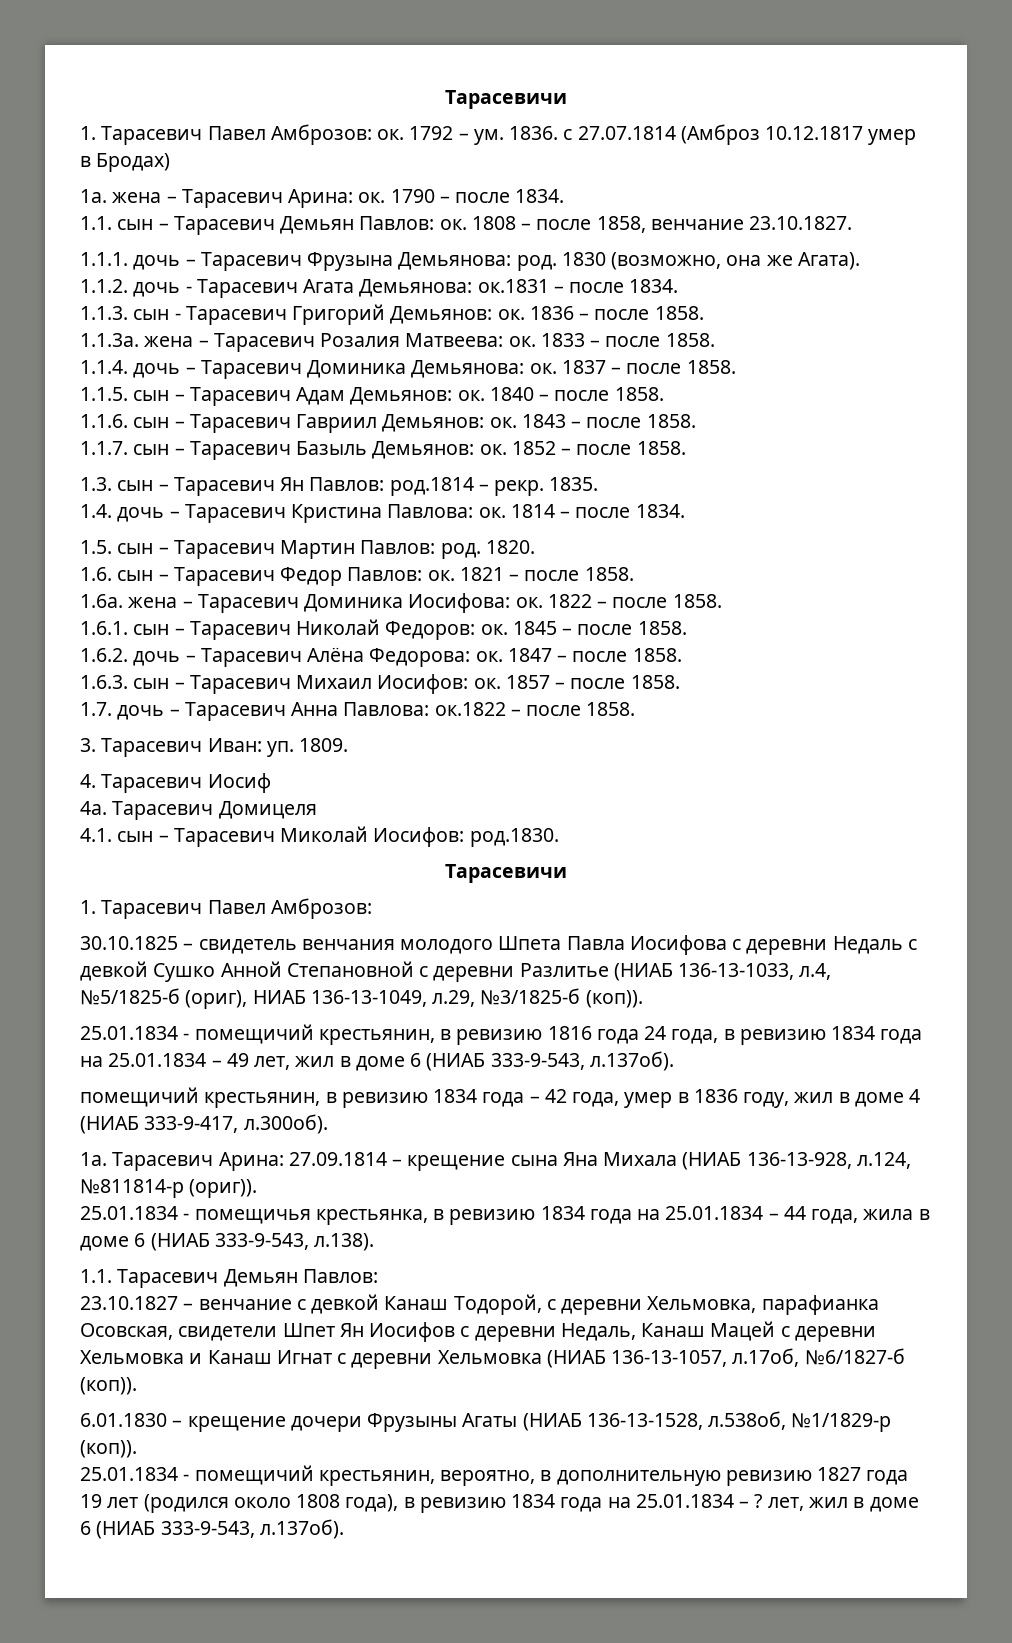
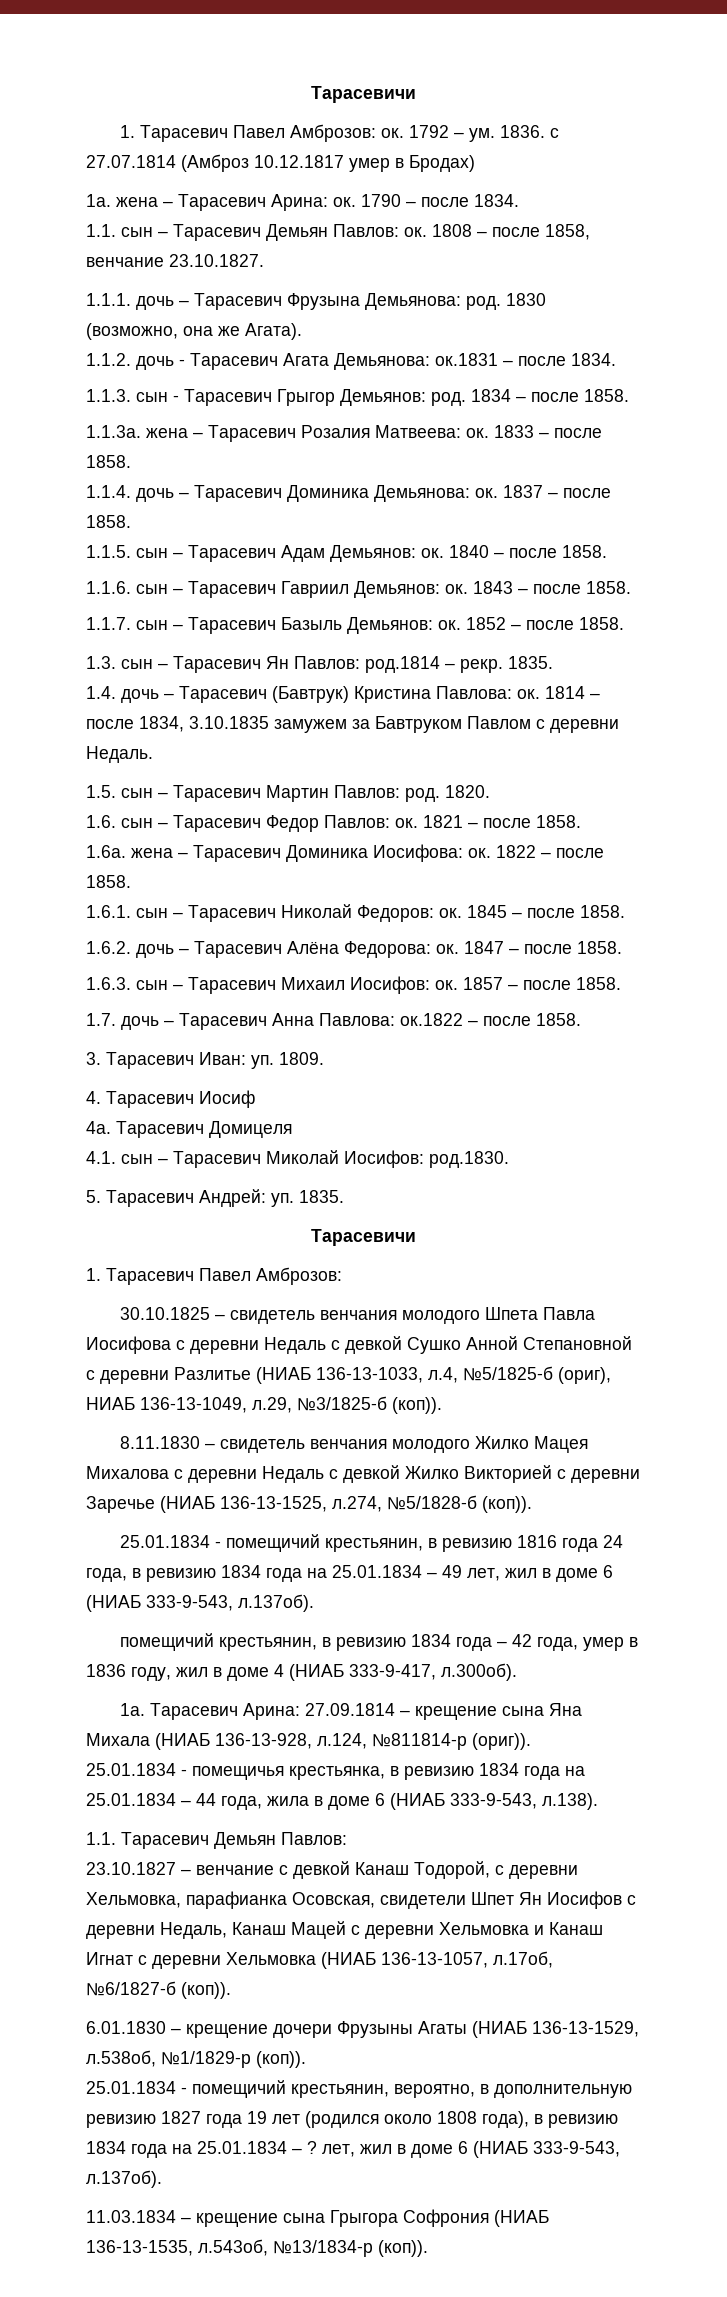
- 1.1.3. сын - Тарасевич Григорий Демьянов: ок. 1836 – после 1858.
+ 1.1.3. сын - Тарасевич Грыгор Демьянов: род. 1834 – после 1858.
- 1.4. дочь – Тарасевич Кристина Павлова: ок.
+ 1.4. дочь – Тарасевич (Бавтрук) Кристина Павлова: ок.
- 1814 – после 1834.
+ 1814 – после 1834, 3.10.1835 замужем за Бавтруком Павлом с деревни Недаль.
+ 5. Тарасевич Андрей: уп. 1835.
+ 8.11.1830 – свидетель венчания молодого Жилко Мацея Михалова с деревни Недаль с девкой Жилко Викторией с деревни Заречье (НИАБ 136-13-1525, л.274, №5/1828-б (коп)).
- 6.01.1830 – крещение дочери Фрузыны Агаты (НИАБ 136-13-1528, л.538об, №1/1829-р (коп)).
+ 6.01.1830 – крещение дочери Фрузыны Агаты (НИАБ 136-13-1529, л.538об, №1/1829-р (коп)).
+ 11.03.1834 – крещение сына Грыгора Софрония (НИАБ 136-13-1535, л.543об, №13/1834-р (коп)).

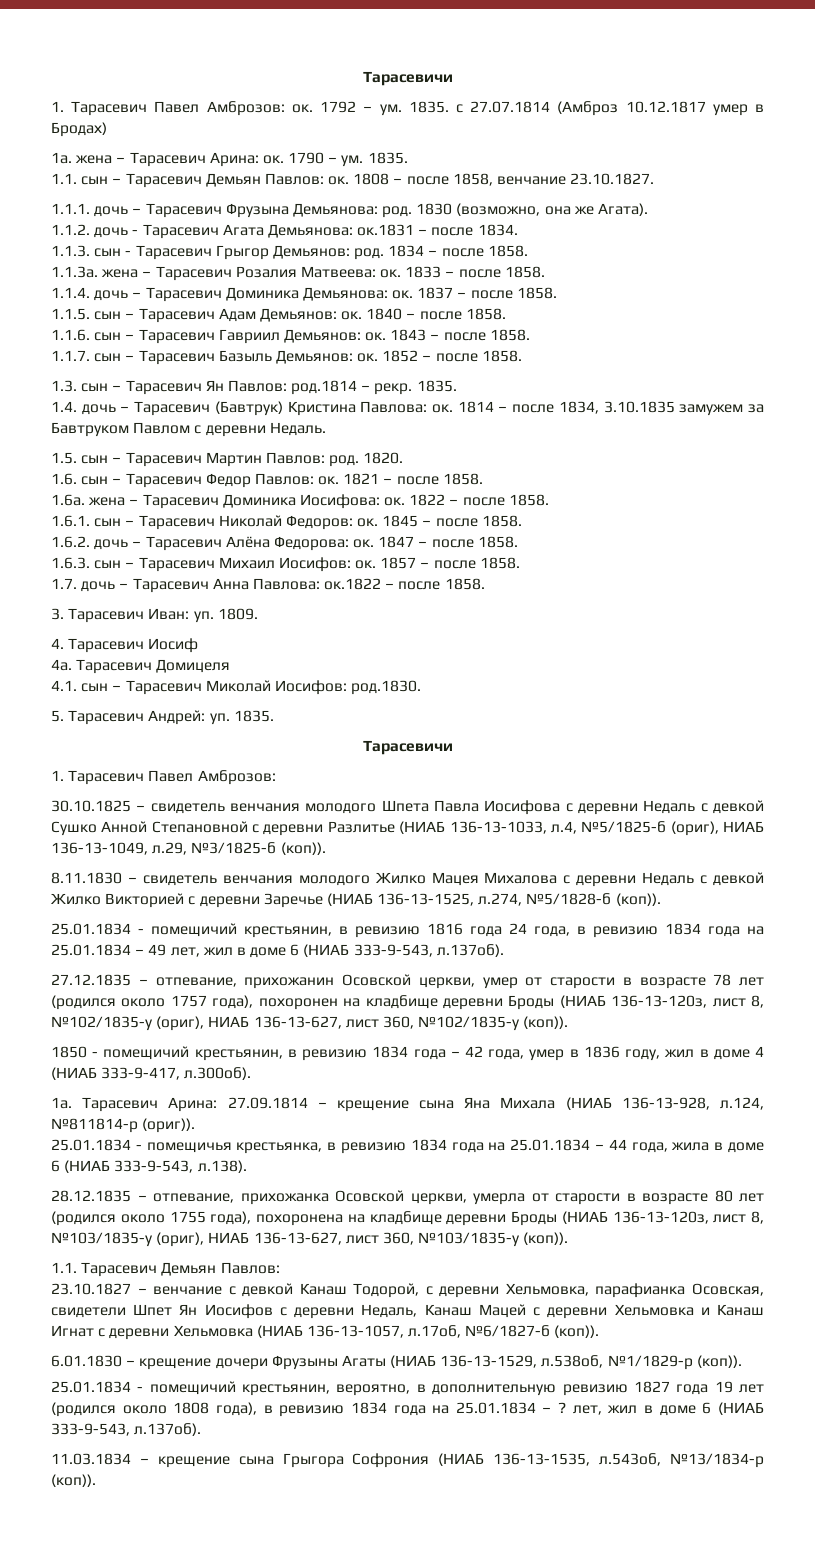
- 1836. с 27.07.1814 (Амброз 10.12.1817 умер в Бродах)
+ 1835. с 27.07.1814 (Амброз 10.12.1817 умер в Бродах)
- 1790 – после 1834.
+ 1790 – ум. 1835.
- помещичий крестьянин, в ревизию 1834 года – 42 года, умер в 1836 году, жил в доме 4 (НИАБ 333-9-417, л.300об).
+ 27.12.1835 – отпевание, прихожанин Осовской церкви, умер от старости в возрасте 78 лет (родился около 1757 года), похоронен на кладбище деревни Броды (НИАБ 136-13-120з, лист 8, №102/1835-у (ориг), НИАБ 136-13-627, лист 360, №102/1835-у (коп)).
+ 1850 - помещичий крестьянин, в ревизию 1834 года – 42 года, умер в 1836 году, жил в доме 4 (НИАБ 333-9-417, л.300об).
+ 28.12.1835 – отпевание, прихожанка Осовской церкви, умерла от старости в возрасте 80 лет (родился около 1755 года), похоронена на кладбище деревни Броды (НИАБ 136-13-120з, лист 8, №103/1835-у (ориг), НИАБ 136-13-627, лист 360, №103/1835-у (коп)).

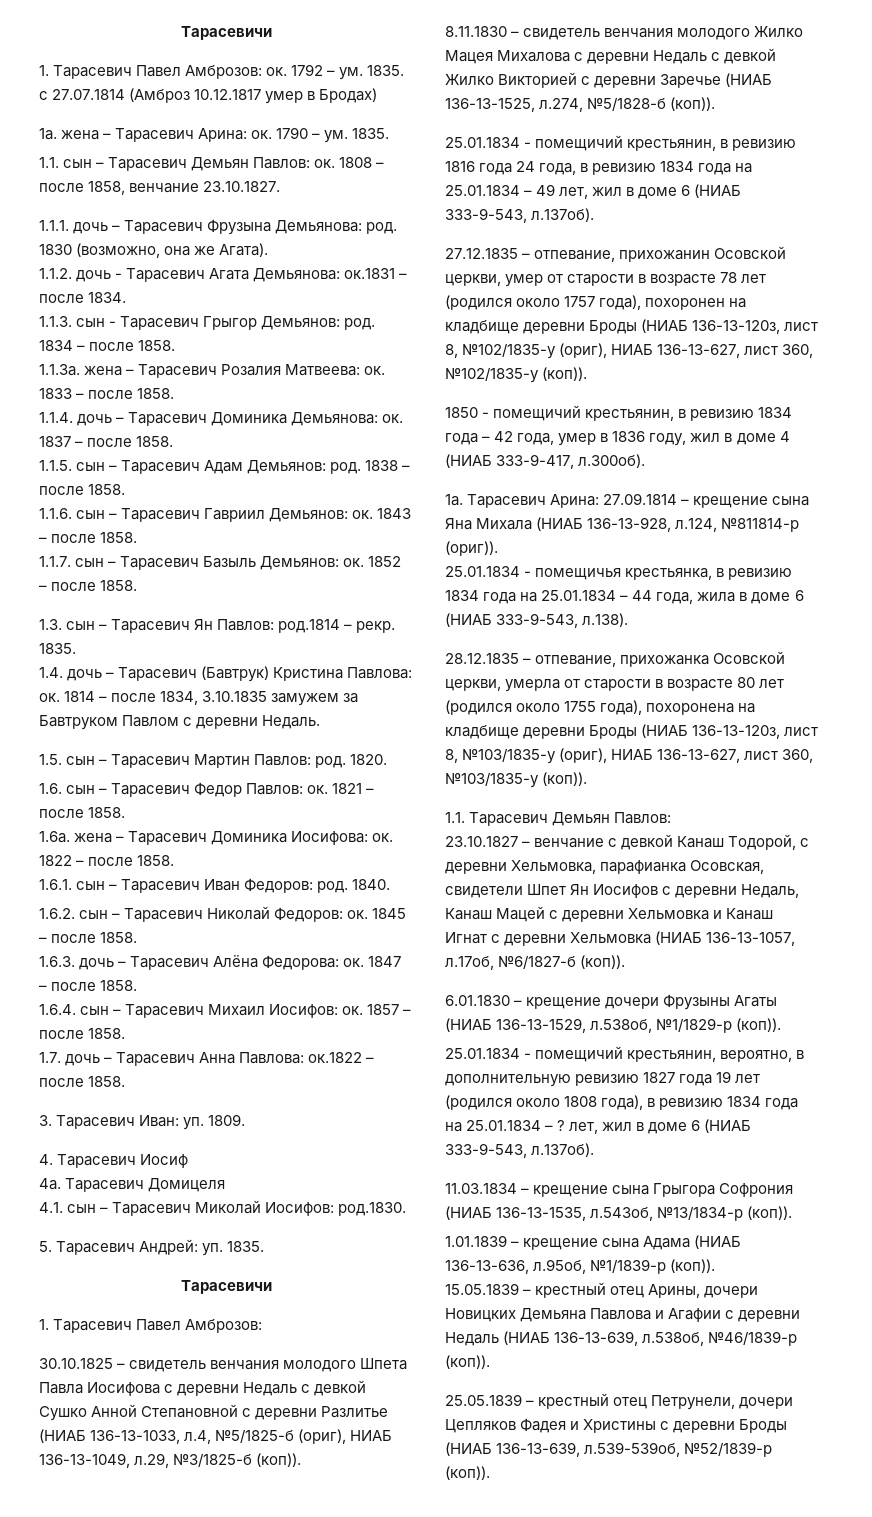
- 1.1.5. сын – Тарасевич Адам Демьянов: ок. 1840 – после 1858.
+ 1.1.5. сын – Тарасевич Адам Демьянов: род. 1838 – после 1858.
- 1.6.1. сын – Тарасевич Николай Федоров: ок.
+ 1.6.1. сын – Тарасевич Иван Федоров: род. 1840.
+ 1.6.2. сын – Тарасевич Николай Федоров: ок.
- 1.6.2. дочь – Тарасевич Алёна Федорова: ок.
+ 1.6.3. дочь – Тарасевич Алёна Федорова: ок.
- 1.6.3. сын – Тарасевич Михаил Иосифов: ок.
+ 1.6.4. сын – Тарасевич Михаил Иосифов: ок.
+ 1.01.1839 – крещение сына Адама (НИАБ 136-13-636, л.95об, №1/1839-р (коп)).
+ 15.05.1839 – крестный отец Арины, дочери Новицких Демьяна Павлова и Агафии с деревни Недаль (НИАБ 136-13-639, л.538об, №46/1839-р (коп)).
+ 25.05.1839 – крестный отец Петрунели, дочери Цепляков Фадея и Христины с деревни Броды (НИАБ 136-13-639, л.539-539об, №52/1839-р (коп)).

